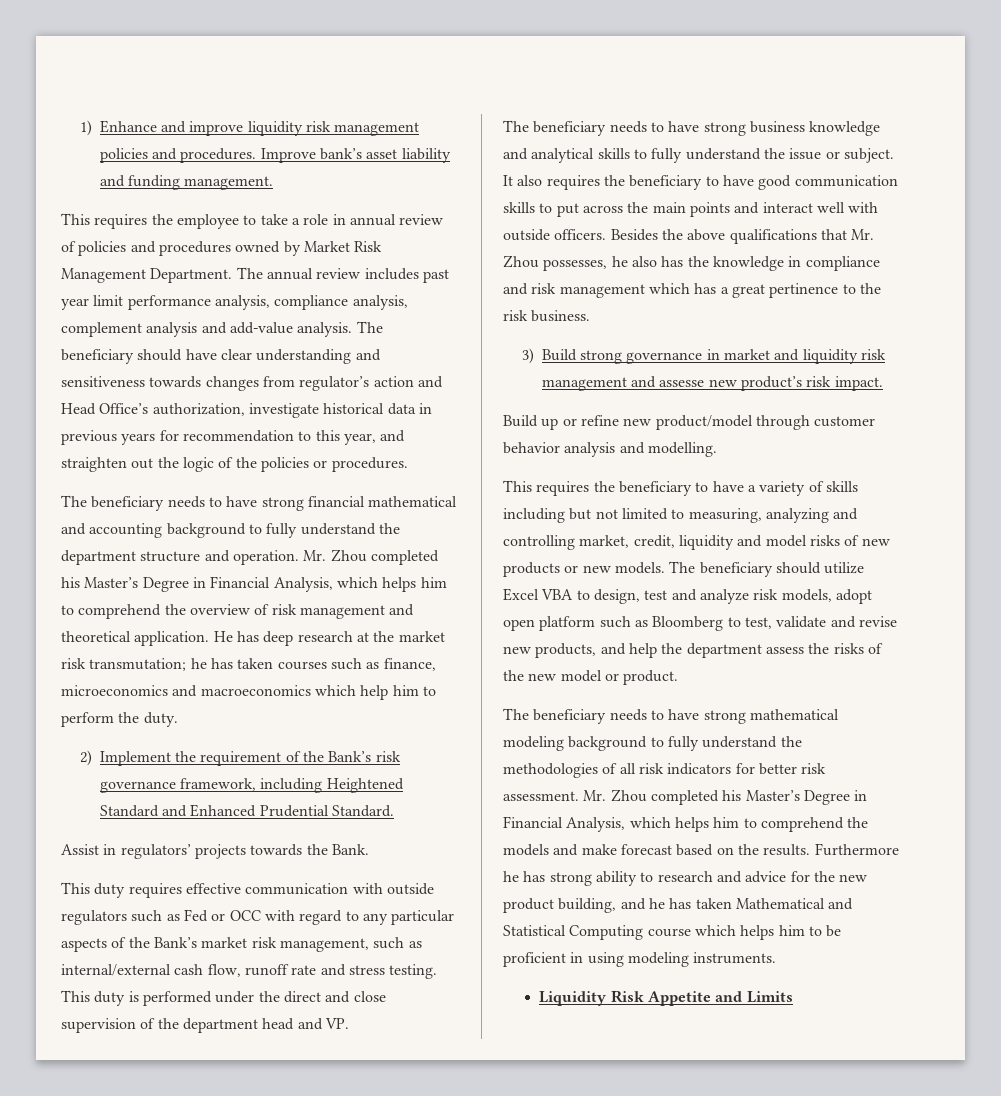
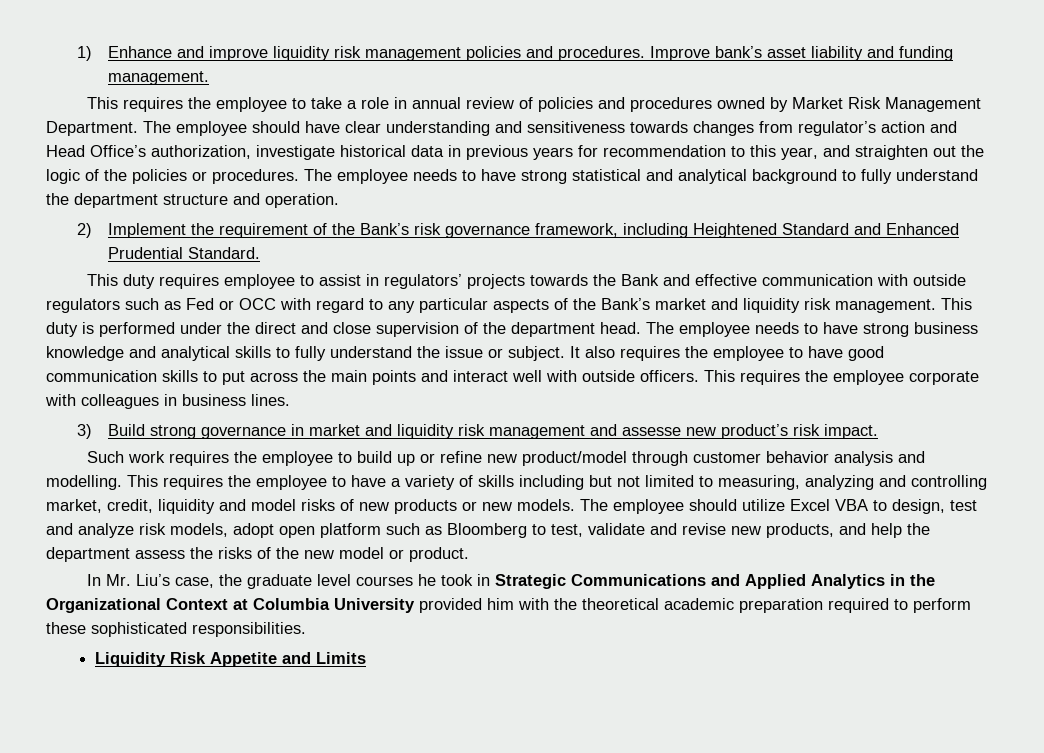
- The annual review includes past year limit performance analysis, compliance analysis, complement analysis and add-value analysis. The beneficiary should have clear understanding and sensitiveness towards changes from regulator’s action and Head Office’s authorization, investigate historical data in previous years for recommendation to this year, and straighten out the logic of the policies or procedures.
- The beneficiary needs to have strong financial mathematical and accounting background to fully understand the department structure and operation. Mr. Zhou completed his Master’s Degree in Financial Analysis, which helps him to comprehend the overview of risk management and theoretical application. He has deep research at the market risk transmutation; he has taken courses such as finance, microeconomics and macroeconomics which help him to perform the duty.
+ The employee should have clear understanding and sensitiveness towards changes from regulator’s action and Head Office’s authorization, investigate historical data in previous years for recommendation to this year, and straighten out the logic of the policies or procedures. The employee needs to have strong statistical and analytical background to fully understand the department structure and operation.
- Assist in regulators’ projects towards the Bank.
- This duty requires effective communication with outside regulators such as Fed or OCC with regard to any particular aspects of the Bank’s market risk management, such as internal/external cash flow, runoff rate and stress testing.
+ This duty requires employee to assist in regulators’ projects towards the Bank and effective communication with outside regulators such as Fed or OCC with regard to any particular aspects of the Bank’s market and liquidity risk management.
- This duty is performed under the direct and close supervision of the department head and VP.
- The beneficiary needs to have strong business knowledge and analytical skills to fully understand the issue or subject.
+ This duty is performed under the direct and close supervision of the department head. The employee needs to have strong business knowledge and analytical skills to fully understand the issue or subject.
- It also requires the beneficiary to have good communication skills to put across the main points and interact well with outside officers.
+ It also requires the employee to have good communication skills to put across the main points and interact well with outside officers.
- Besides the above qualifications that Mr. Zhou possesses, he also has the knowledge in compliance and risk management which has a great pertinence to the risk business.
+ This requires the employee corporate with colleagues in business lines.
- Build up or refine new product/model through customer behavior analysis and modelling.
- This requires the beneficiary to have a variety of skills including but not limited to measuring, analyzing and controlling market, credit, liquidity and model risks of new products or new models.
+ Such work requires the employee to build up or refine new product/model through customer behavior analysis and modelling. This requires the employee to have a variety of skills including but not limited to measuring, analyzing and controlling market, credit, liquidity and model risks of new products or new models.
- The beneficiary should utilize Excel VBA to design, test and analyze risk models, adopt open platform such as Bloomberg to test, validate and revise new products, and help the department assess the risks of the new model or product.
+ The employee should utilize Excel VBA to design, test and analyze risk models, adopt open platform such as Bloomberg to test, validate and revise new products, and help the department assess the risks of the new model or product.
- The beneficiary needs to have strong mathematical modeling background to fully understand the methodologies of all risk indicators for better risk assessment. Mr. Zhou completed his Master’s Degree in Financial Analysis, which helps him to comprehend the models and make forecast based on the results. Furthermore he has strong ability to research and advice for the new product building, and he has taken Mathematical and Statistical Computing course which helps him to be proficient in using modeling instruments.
+ In Mr. Liu’s case, the graduate level courses he took in Strategic Communications and Applied Analytics in the Organizational Context at Columbia University provided him with the theoretical academic preparation required to perform these sophisticated responsibilities.

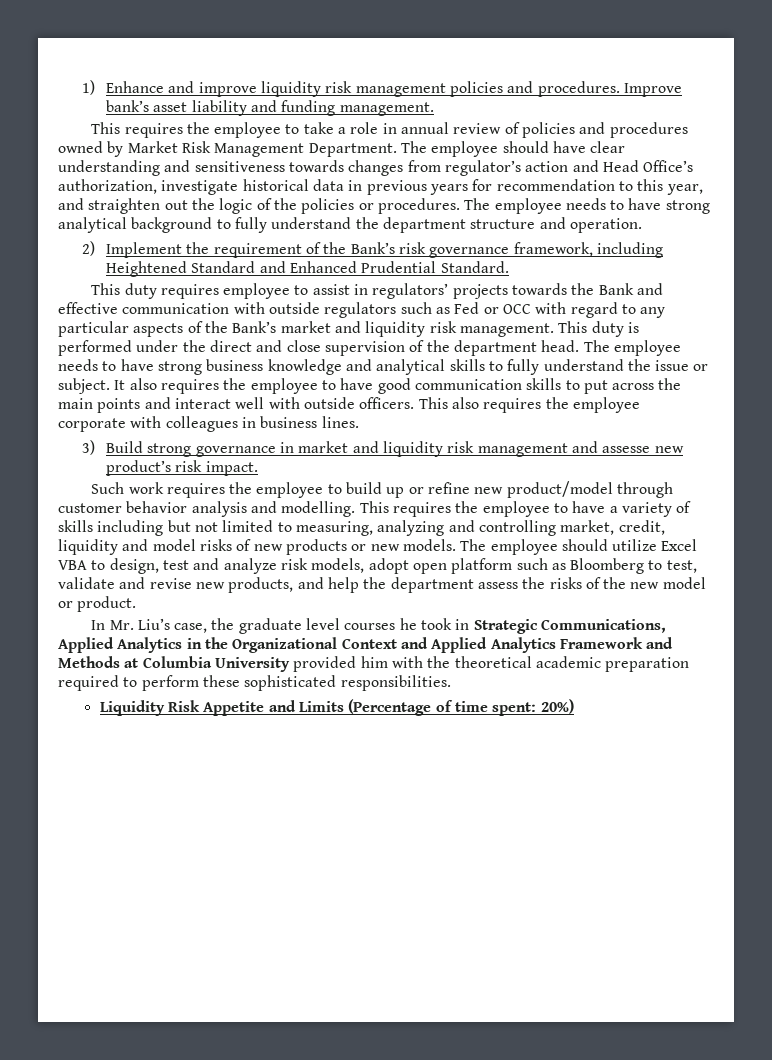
- The employee needs to have strong statistical and analytical background to fully understand the department structure and operation.
+ The employee needs to have strong analytical background to fully understand the department structure and operation.
- This requires the employee corporate with colleagues in business lines.
+ This also requires the employee corporate with colleagues in business lines.
- In Mr. Liu’s case, the graduate level courses he took in Strategic Communications and Applied Analytics in the Organizational Context at Columbia University provided him with the theoretical academic preparation required to perform these sophisticated responsibilities.
+ In Mr. Liu’s case, the graduate level courses he took in Strategic Communications, Applied Analytics in the Organizational Context and Applied Analytics Framework and Methods at Columbia University provided him with the theoretical academic preparation required to perform these sophisticated responsibilities.
- Liquidity Risk Appetite and Limits
+ Liquidity Risk Appetite and Limits (Percentage of time spent: 20%)

